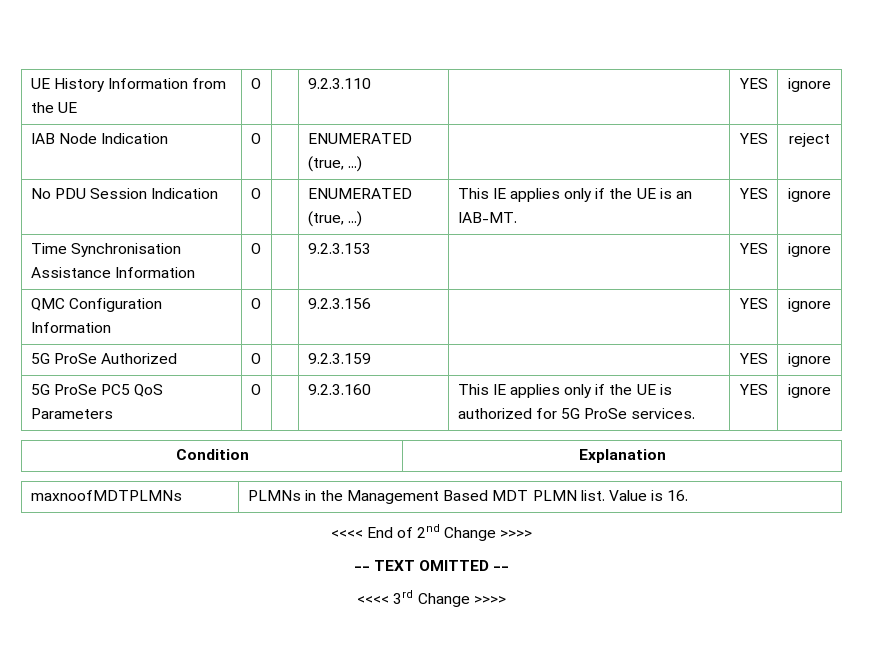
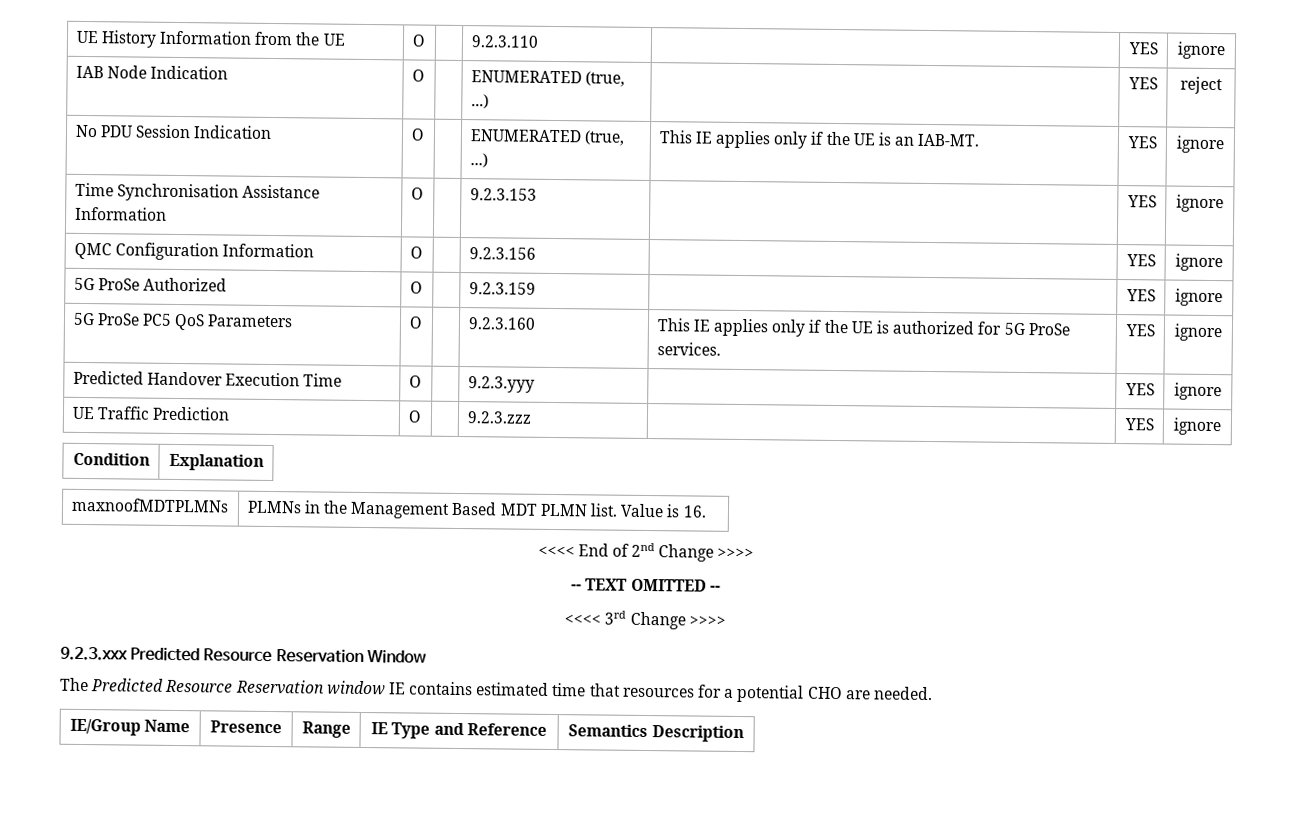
+ Predicted Handover Execution Time | O | | 9.2.3.yyy | | YES | ignore
+ UE Traffic Prediction | O | | 9.2.3.zzz | | YES | ignore
+ 9.2.3.xxx Predicted Resource Reservation Window
+ The Predicted Resource Reservation window IE contains estimated time that resources for a potential CHO are needed.
+ IE/Group Name | Presence | Range | IE Type and Reference | Semantics Description

